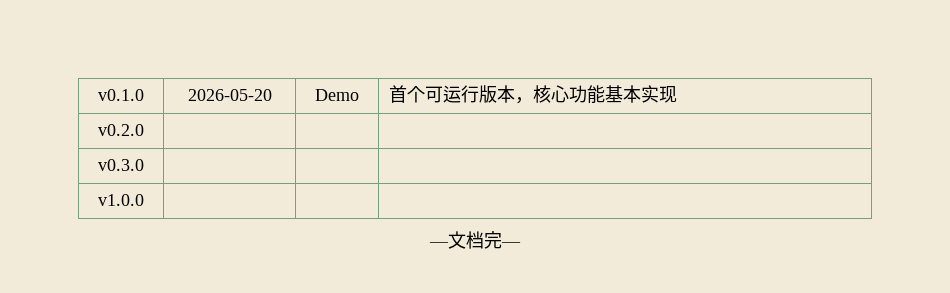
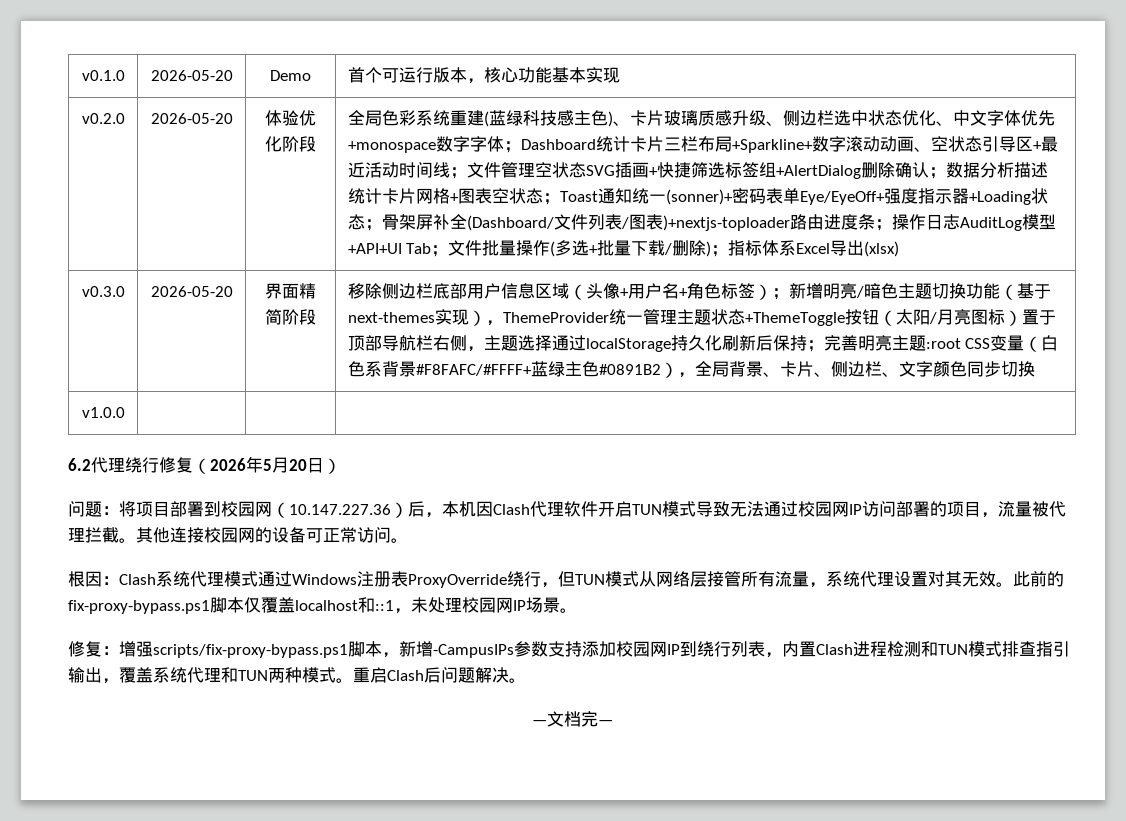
- v0.3.0 | | |
+ 2026-05-20 | 体验优化阶段 | 全局色彩系统重建(蓝绿科技感主色)、卡片玻璃质感升级、侧边栏选中状态优化、中文字体优先+monospace数字字体；Dashboard统计卡片三栏布局+Sparkline+数字滚动动画、空状态引导区+最近活动时间线；文件管理空状态SVG插画+快捷筛选标签组+AlertDialog删除确认；数据分析描述统计卡片网格+图表空状态；Toast通知统一(sonner)+密码表单Eye/EyeOff+强度指示器+Loading状态；骨架屏补全(Dashboard/文件列表/图表)+nextjs-toploader路由进度条；操作日志AuditLog模型+API+UI Tab；文件批量操作(多选+批量下载/删除)；指标体系Excel导出(xlsx)
+ v0.3.0 | 2026-05-20 | 界面精简阶段 | 移除侧边栏底部用户信息区域（头像+用户名+角色标签）；新增明亮/暗色主题切换功能（基于next-themes实现），ThemeProvider统一管理主题状态+ThemeToggle按钮（太阳/月亮图标）置于顶部导航栏右侧，主题选择通过localStorage持久化刷新后保持；完善明亮主题:root CSS变量（白色系背景#F8FAFC/#FFFF+蓝绿主色#0891B2），全局背景、卡片、侧边栏、文字颜色同步切换
  v1.0.0 | | |
+ 6.2代理绕行修复（2026年5月20日）
+ 问题：将项目部署到校园网（10.147.227.36）后，本机因Clash代理软件开启TUN模式导致无法通过校园网IP访问部署的项目，流量被代理拦截。其他连接校园网的设备可正常访问。
+ 根因：Clash系统代理模式通过Windows注册表ProxyOverride绕行，但TUN模式从网络层接管所有流量，系统代理设置对其无效。此前的fix-proxy-bypass.ps1脚本仅覆盖localhost和::1，未处理校园网IP场景。
+ 修复：增强scripts/fix-proxy-bypass.ps1脚本，新增-CampusIPs参数支持添加校园网IP到绕行列表，内置Clash进程检测和TUN模式排查指引输出，覆盖系统代理和TUN两种模式。重启Clash后问题解决。

